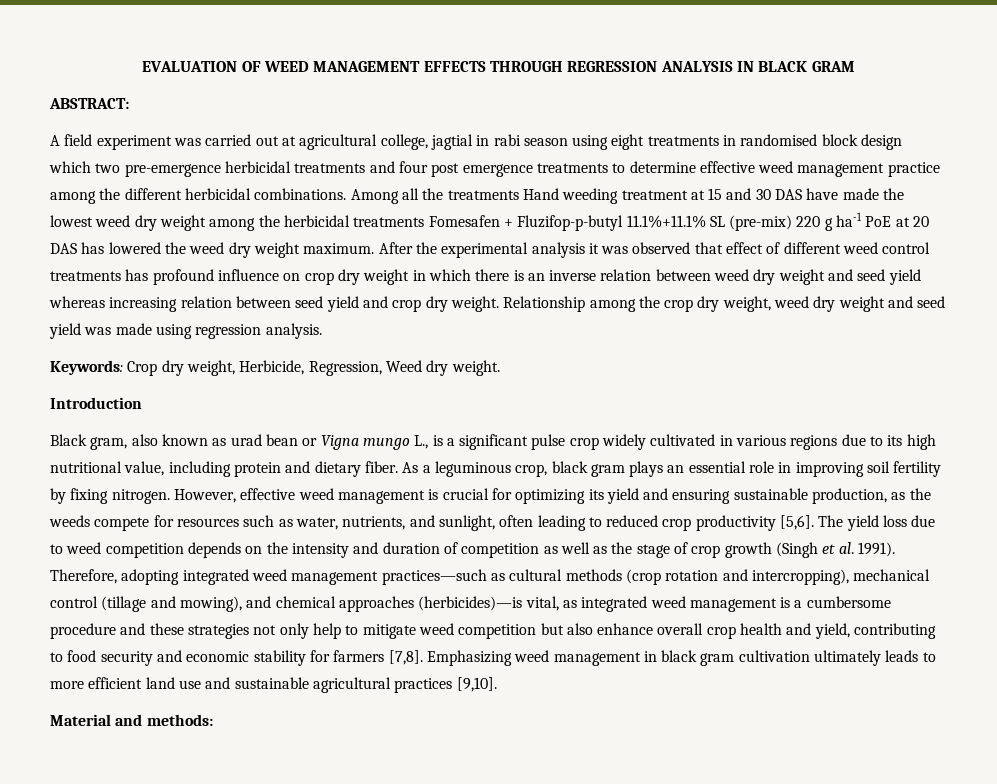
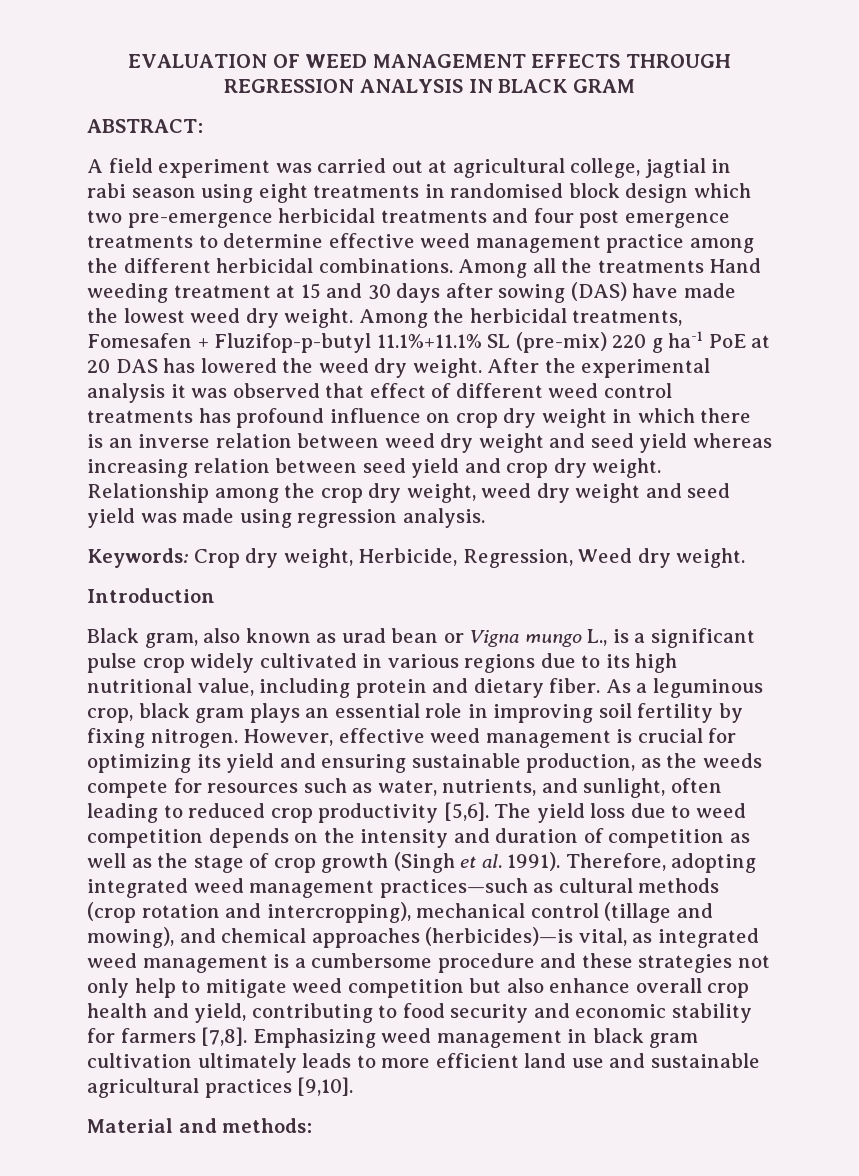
- Among all the treatments Hand weeding treatment at 15 and 30 DAS have made the lowest weed dry weight among the herbicidal treatments Fomesafen + Fluzifop-p-butyl 11.1%+11.1% SL (pre-mix) 220 g ha-1 PoE at 20 DAS has lowered the weed dry weight maximum.
+ Among all the treatments Hand weeding treatment at 15 and 30 days after sowing (DAS) have made the lowest weed dry weight. Among the herbicidal treatments, Fomesafen + Fluzifop-p-butyl 11.1%+11.1% SL (pre-mix) 220 g ha-1 PoE at 20 DAS has lowered the weed dry weight.

